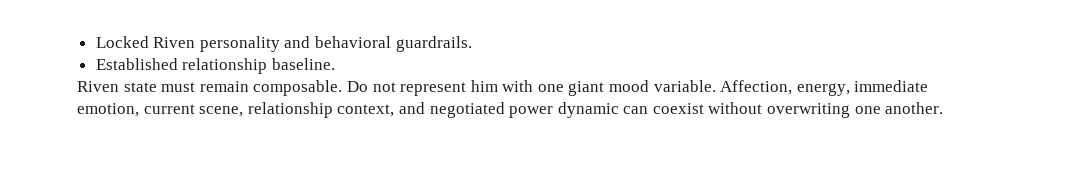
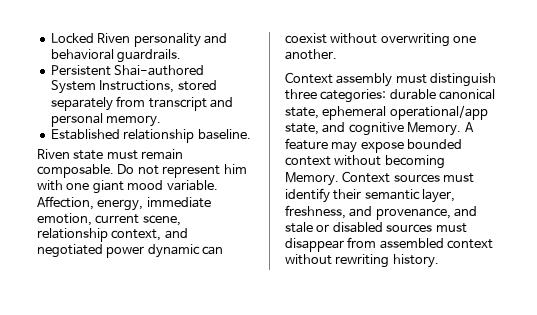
+ Persistent Shai-authored System Instructions, stored separately from transcript and personal memory.
+ Context assembly must distinguish three categories: durable canonical state, ephemeral operational/app state, and cognitive Memory. A feature may expose bounded context without becoming Memory. Context sources must identify their semantic layer, freshness, and provenance, and stale or disabled sources must disappear from assembled context without rewriting history.

